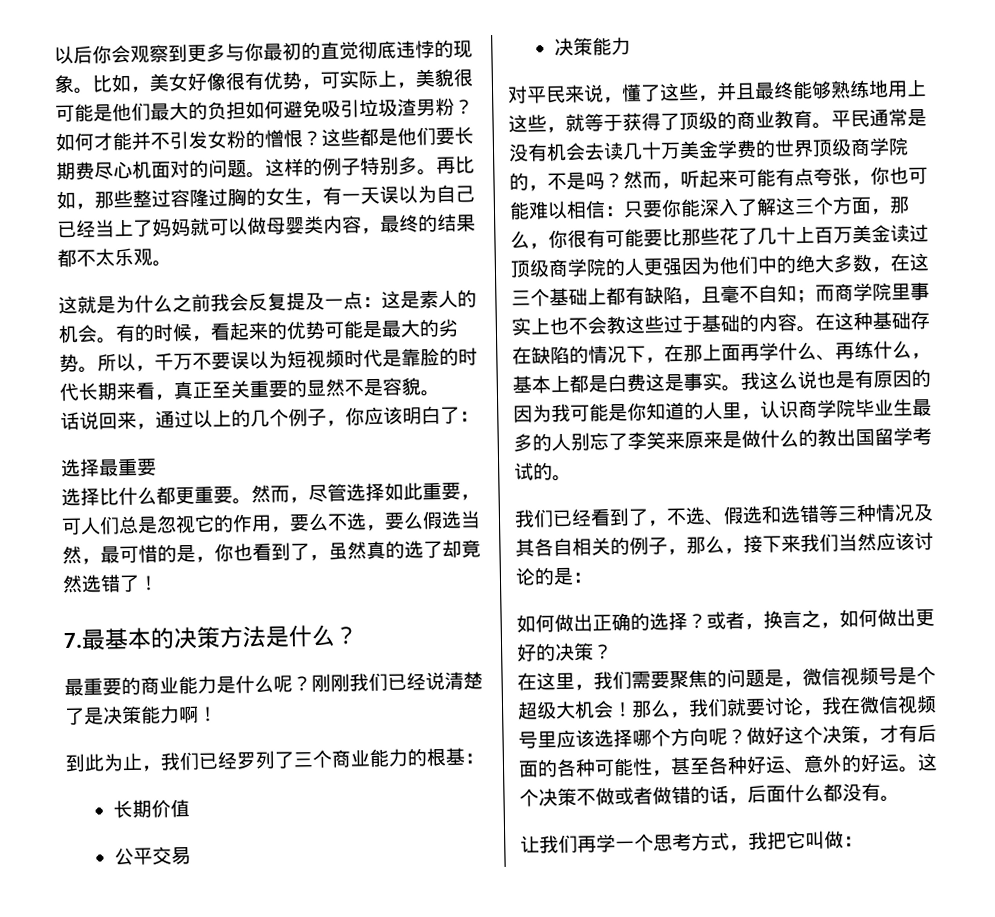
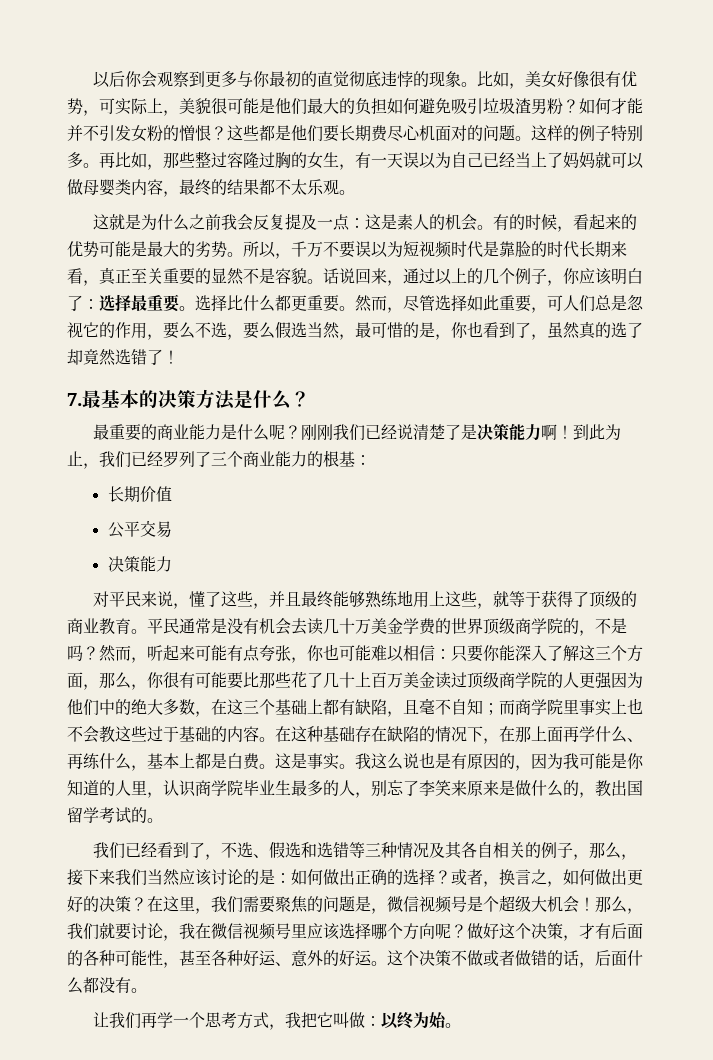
- 所以，千万不要误以为短视频时代是靠脸的时代长期来看，真正至关重要的显然不是容貌。
- 话说回来，通过以上的几个例子，你应该明白了：
- 选择最重要
- 选择比什么都更重要。
+ 所以，千万不要误以为短视频时代是靠脸的时代长期来看，真正至关重要的显然不是容貌。话说回来，通过以上的几个例子，你应该明白了：选择最重要。选择比什么都更重要。
- 刚刚我们已经说清楚了是决策能力啊！
- 到此为止，我们已经罗列了三个商业能力的根基：
+ 刚刚我们已经说清楚了是决策能力啊！到此为止，我们已经罗列了三个商业能力的根基：
- 在这种基础存在缺陷的情况下，在那上面再学什么、再练什么，基本上都是白费这是事实。
+ 在这种基础存在缺陷的情况下，在那上面再学什么、再练什么，基本上都是白费。这是事实。
- 我这么说也是有原因的因为我可能是你知道的人里，认识商学院毕业生最多的人别忘了李笑来原来是做什么的教出国留学考试的。
+ 我这么说也是有原因的，因为我可能是你知道的人里，认识商学院毕业生最多的人，别忘了李笑来原来是做什么的，教出国留学考试的。
- 我们已经看到了，不选、假选和选错等三种情况及其各自相关的例子，那么，接下来我们当然应该讨论的是：
- 如何做出正确的选择？
+ 我们已经看到了，不选、假选和选错等三种情况及其各自相关的例子，那么，接下来我们当然应该讨论的是：如何做出正确的选择？
- 或者，换言之，如何做出更好的决策？
- 在这里，我们需要聚焦的问题是，微信视频号是个超级大机会！
+ 或者，换言之，如何做出更好的决策？在这里，我们需要聚焦的问题是，微信视频号是个超级大机会！
- 让我们再学一个思考方式，我把它叫做：
+ 让我们再学一个思考方式，我把它叫做：以终为始。

